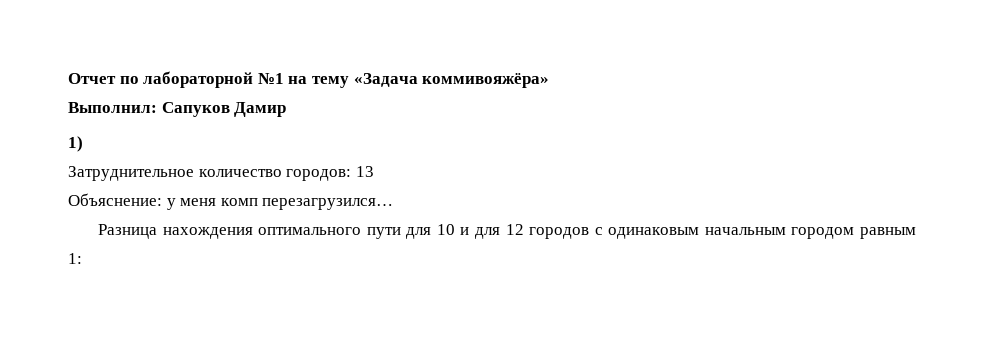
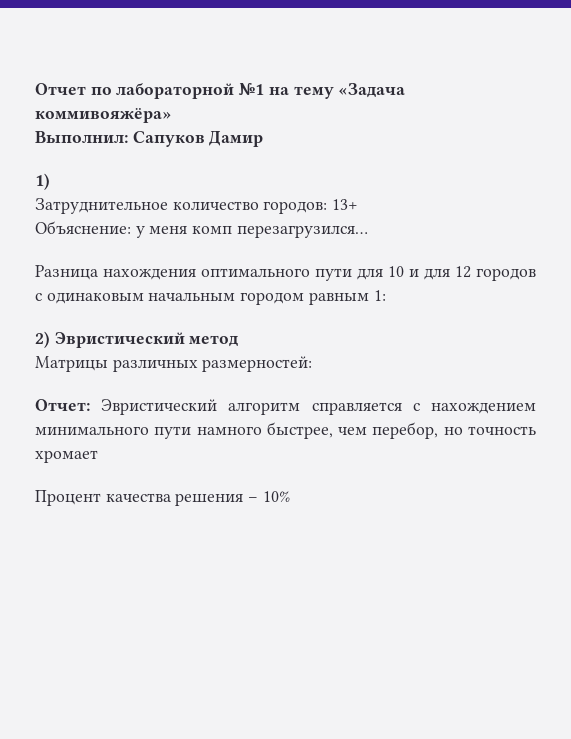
- Затруднительное количество городов: 13
+ Затруднительное количество городов: 13+
+ 2) Эвристический метод
+ Матрицы различных размерностей:
+ Отчет: Эвристический алгоритм справляется с нахождением минимального пути намного быстрее, чем перебор, но точность хромает
+ Процент качества решения – 10%

